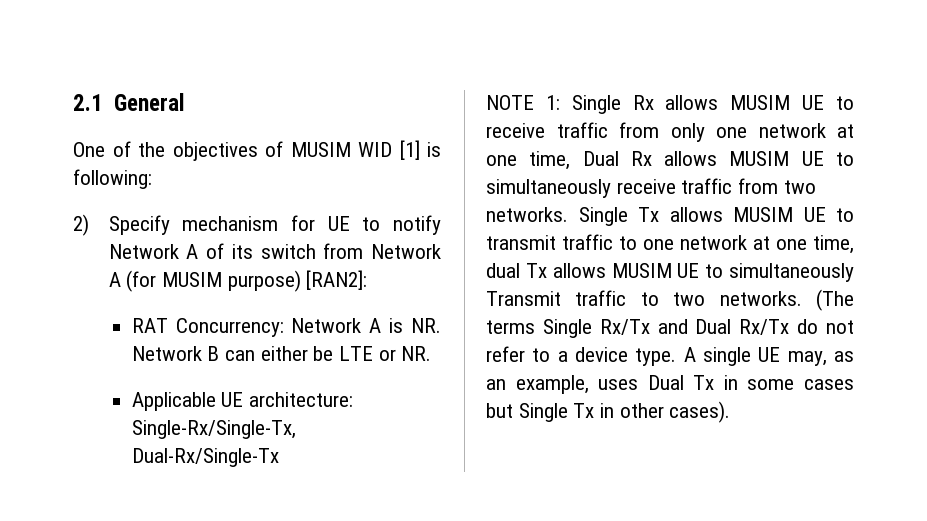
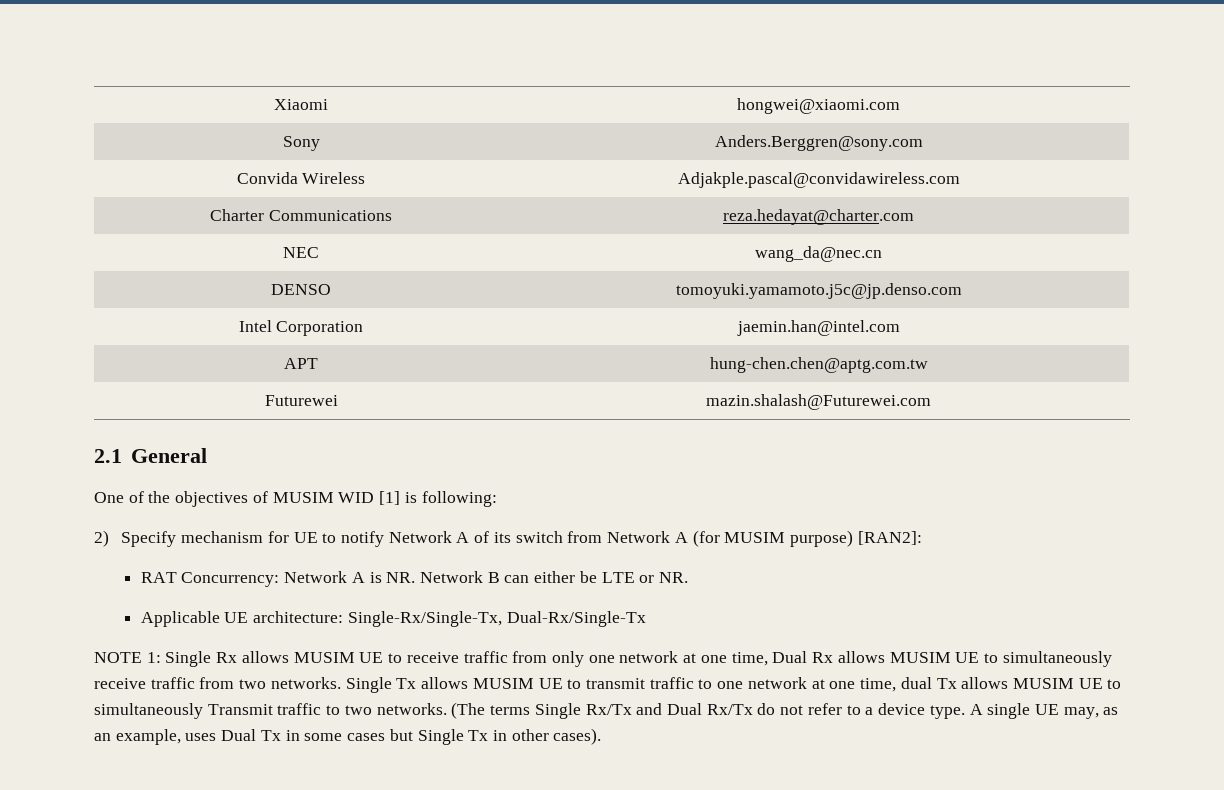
+ Xiaomi | hongwei@xiaomi.com
+ Sony | Anders.Berggren@sony.com
+ Convida Wireless | Adjakple.pascal@convidawireless.com
+ Charter Communications | reza.hedayat@charter.com
+ NEC | wang_da@nec.cn
+ DENSO | tomoyuki.yamamoto.j5c@jp.denso.com
+ Intel Corporation | jaemin.han@intel.com
+ APT | hung-chen.chen@aptg.com.tw
+ Futurewei | mazin.shalash@Futurewei.com

